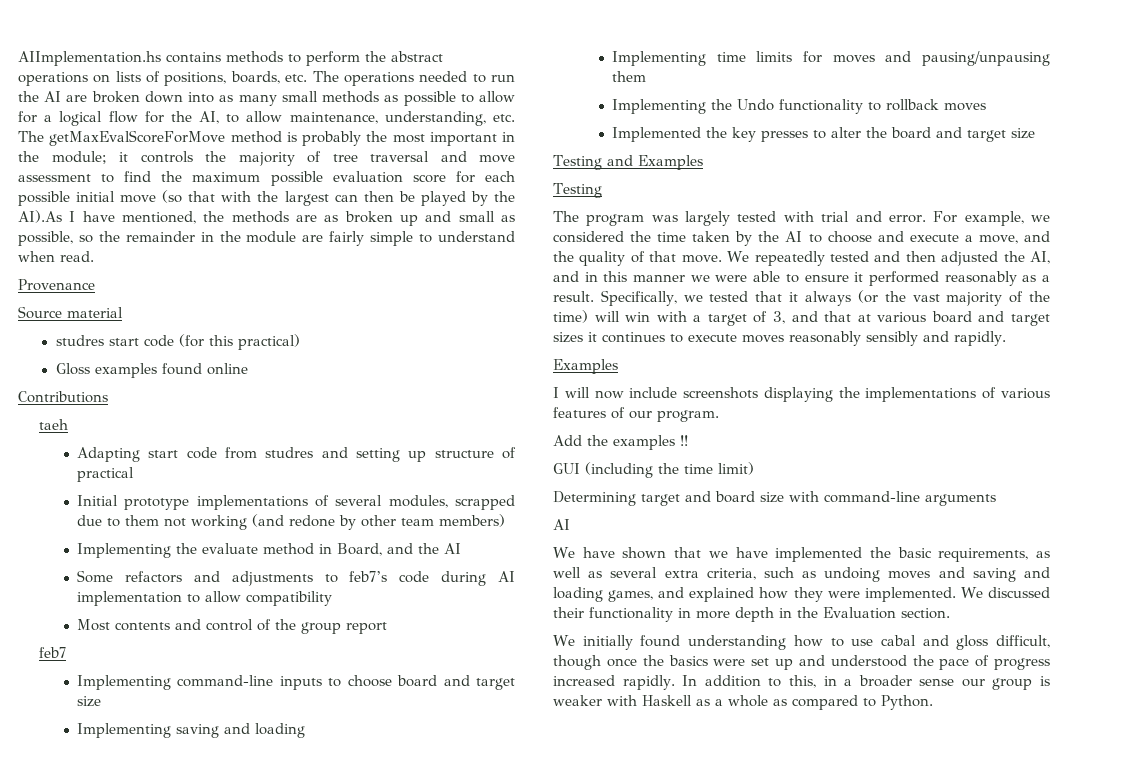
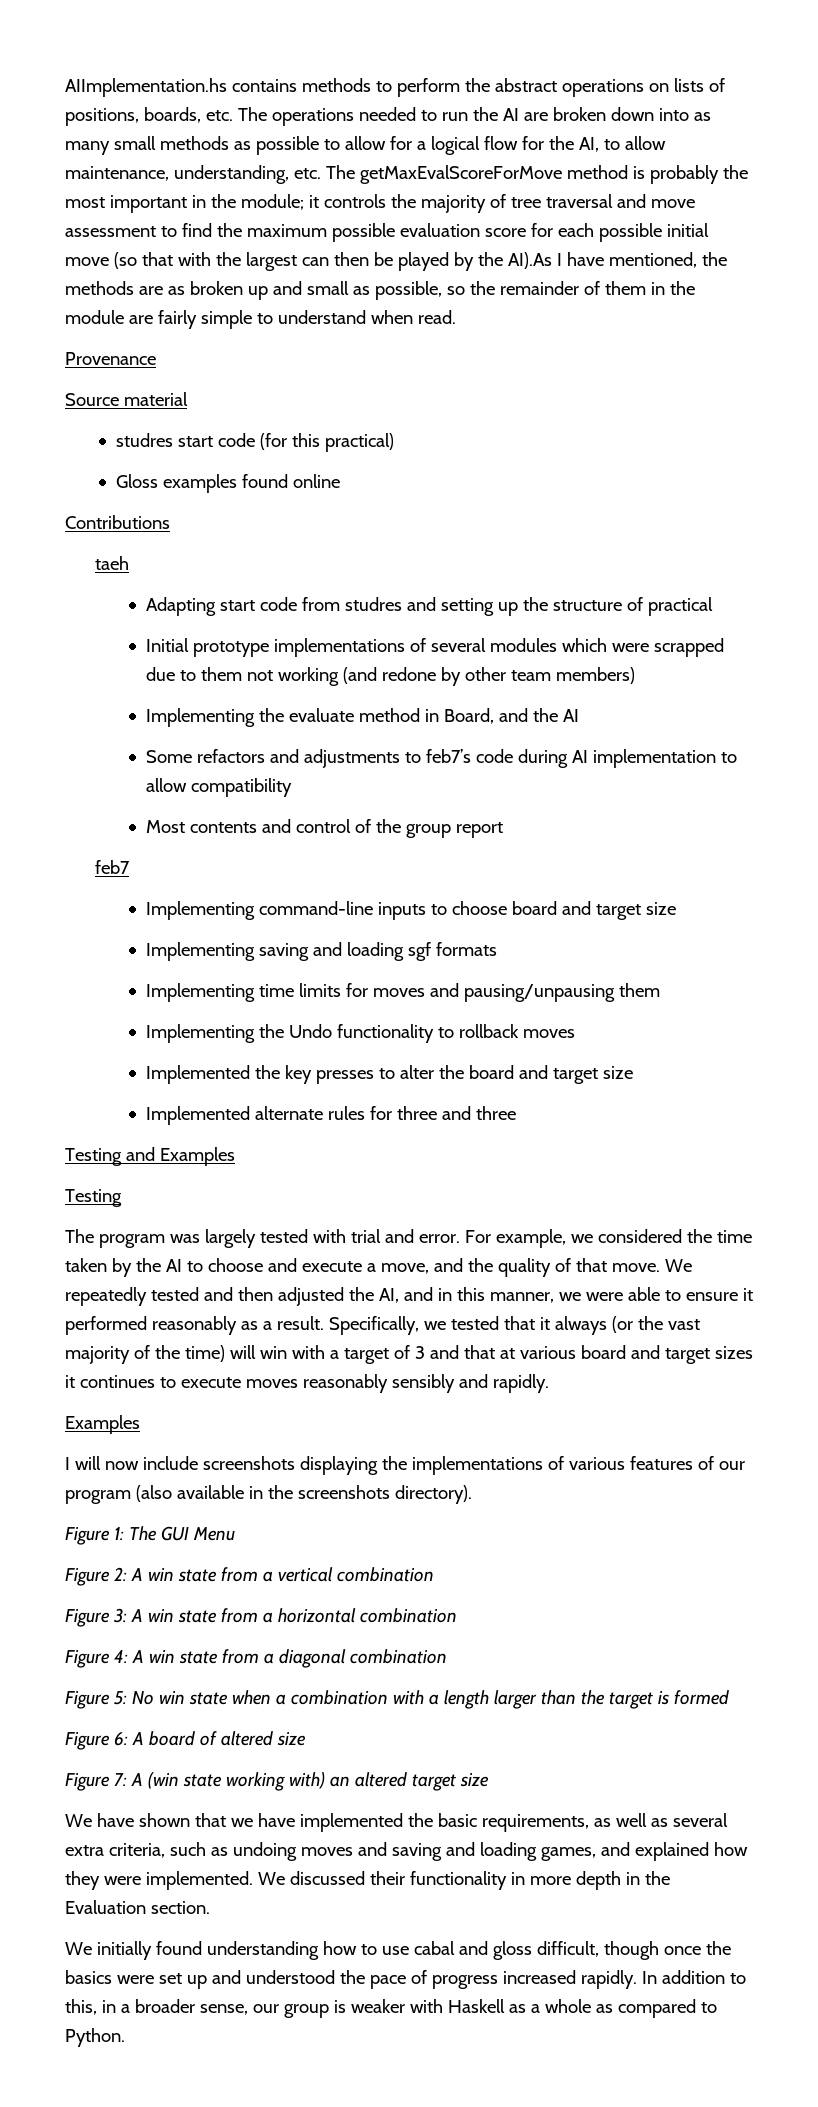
- it controls the majority of tree traversal and move assessment to find the maximum possible evaluation score for each possible initial move (so that with the largest can then be played by the AI).As I have mentioned, the methods are as broken up and small as possible, so the remainder in the module are fairly simple to understand when read.
+ it controls the majority of tree traversal and move assessment to find the maximum possible evaluation score for each possible initial move (so that with the largest can then be played by the AI).As I have mentioned, the methods are as broken up and small as possible, so the remainder of them in the module are fairly simple to understand when read.
- Adapting start code from studres and setting up structure of practical
+ Adapting start code from studres and setting up the structure of practical
- Initial prototype implementations of several modules, scrapped due to them not working (and redone by other team members)
+ Initial prototype implementations of several modules which were scrapped due to them not working (and redone by other team members)
- Implementing saving and loading
+ Implementing saving and loading sgf formats
+ Implemented alternate rules for three and three
- We repeatedly tested and then adjusted the AI, and in this manner we were able to ensure it performed reasonably as a result.
+ We repeatedly tested and then adjusted the AI, and in this manner, we were able to ensure it performed reasonably as a result.
- Specifically, we tested that it always (or the vast majority of the time) will win with a target of 3, and that at various board and target sizes it continues to execute moves reasonably sensibly and rapidly.
+ Specifically, we tested that it always (or the vast majority of the time) will win with a target of 3 and that at various board and target sizes it continues to execute moves reasonably sensibly and rapidly.
- I will now include screenshots displaying the implementations of various features of our program.
- Add the examples !!
- GUI (including the time limit)
- Determining target and board size with command-line arguments
- AI
+ I will now include screenshots displaying the implementations of various features of our program (also available in the screenshots directory).
+ Figure 1: The GUI Menu
+ Figure 2: A win state from a vertical combination
+ Figure 3: A win state from a horizontal combination
+ Figure 4: A win state from a diagonal combination
+ Figure 5: No win state when a combination with a length larger than the target is formed
+ Figure 6: A board of altered size
+ Figure 7: A (win state working with) an altered target size
- In addition to this, in a broader sense our group is weaker with Haskell as a whole as compared to Python.
+ In addition to this, in a broader sense, our group is weaker with Haskell as a whole as compared to Python.

